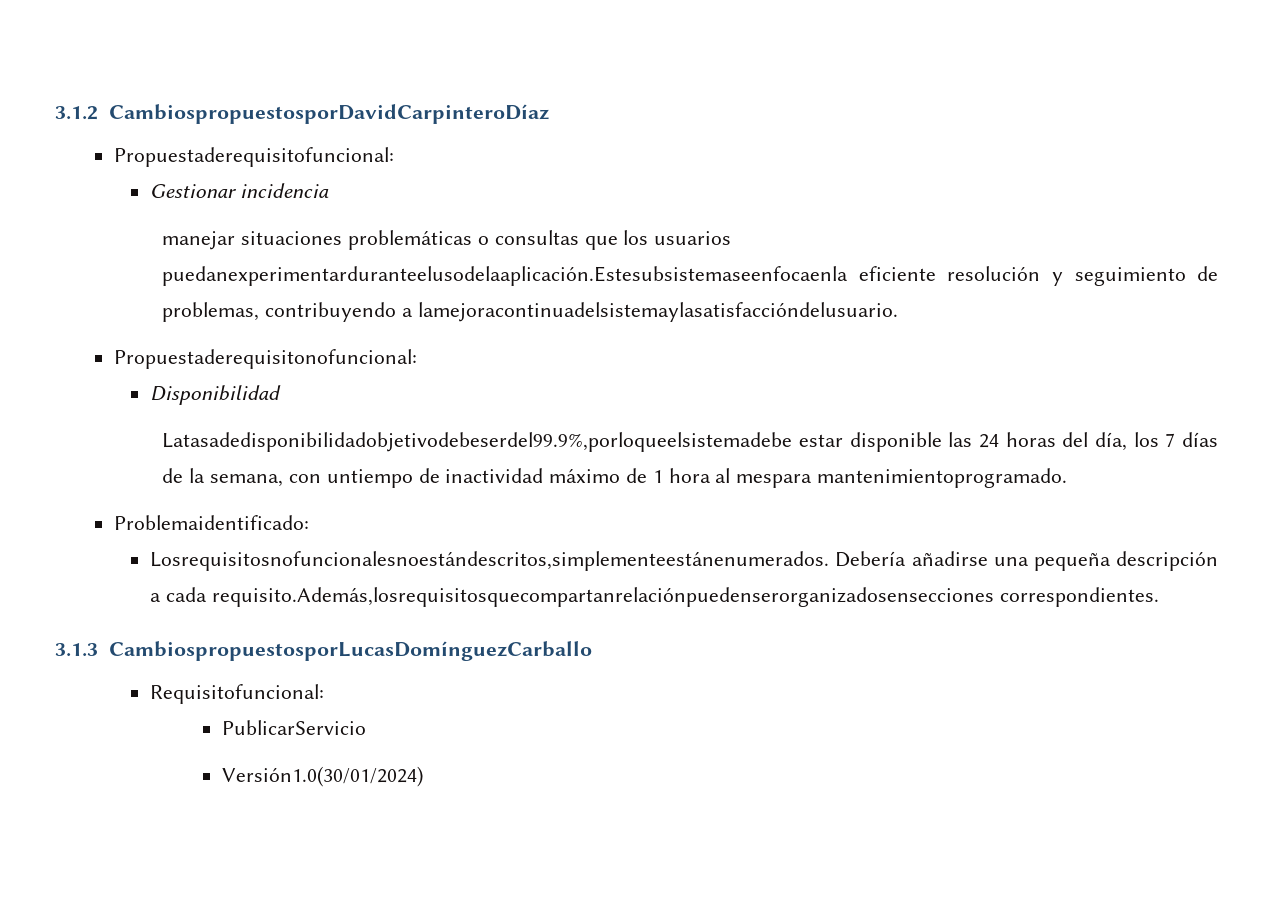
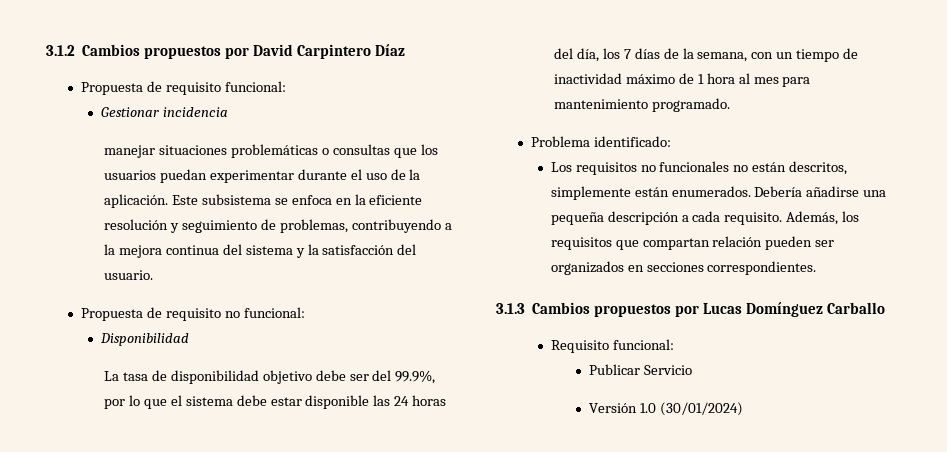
- 3.1.2 CambiospropuestosporDavidCarpinteroDíaz
- Propuestaderequisitofuncional:
+ 3.1.2 Cambios propuestos por David Carpintero Díaz
+ Propuesta de requisito funcional:
- manejar situaciones problemáticas o consultas que los usuarios puedanexperimentarduranteelusodelaaplicación.Estesubsistemaseenfocaenla eficiente resolución y seguimiento de problemas, contribuyendo a lamejoracontinuadelsistemaylasatisfaccióndelusuario.
- Propuestaderequisitonofuncional:
+ manejar situaciones problemáticas o consultas que los usuarios puedan experimentar durante el uso de la aplicación. Este subsistema se enfoca en la eficiente resolución y seguimiento de problemas, contribuyendo a la mejora continua del sistema y la satisfacción del usuario.
+ Propuesta de requisito no funcional:
  Disponibilidad
- Latasadedisponibilidadobjetivodebeserdel99.9%,porloqueelsistemadebe estar disponible las 24 horas del día, los 7 días de la semana, con untiempo de inactividad máximo de 1 hora al mespara mantenimientoprogramado.
- Problemaidentificado:
- Losrequisitosnofuncionalesnoestándescritos,simplementeestánenumerados.
+ La tasa de disponibilidad objetivo debe ser del 99.9%, por lo que el sistema debe estar disponible las 24 horas del día, los 7 días de la semana, con un tiempo de inactividad máximo de 1 hora al mes para mantenimiento programado.
+ Problema identificado:
+ Los requisitos no funcionales no están descritos, simplemente están enumerados.
- Debería añadirse una pequeña descripción a cada requisito.Además,losrequisitosquecompartanrelaciónpuedenserorganizadosensecciones correspondientes.
- 3.1.3 CambiospropuestosporLucasDomínguezCarballo
- Requisitofuncional:
- PublicarServicio
- Versión1.0(30/01/2024)
+ Debería añadirse una pequeña descripción a cada requisito. Además, los requisitos que compartan relación pueden ser organizados en secciones correspondientes.
+ 3.1.3 Cambios propuestos por Lucas Domínguez Carballo
+ Requisito funcional:
+ Publicar Servicio
+ Versión 1.0 (30/01/2024)

